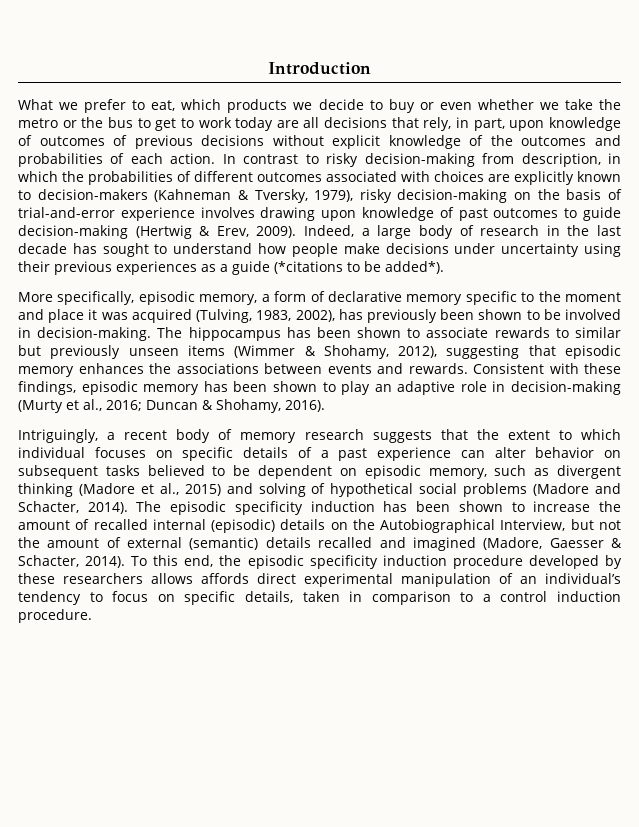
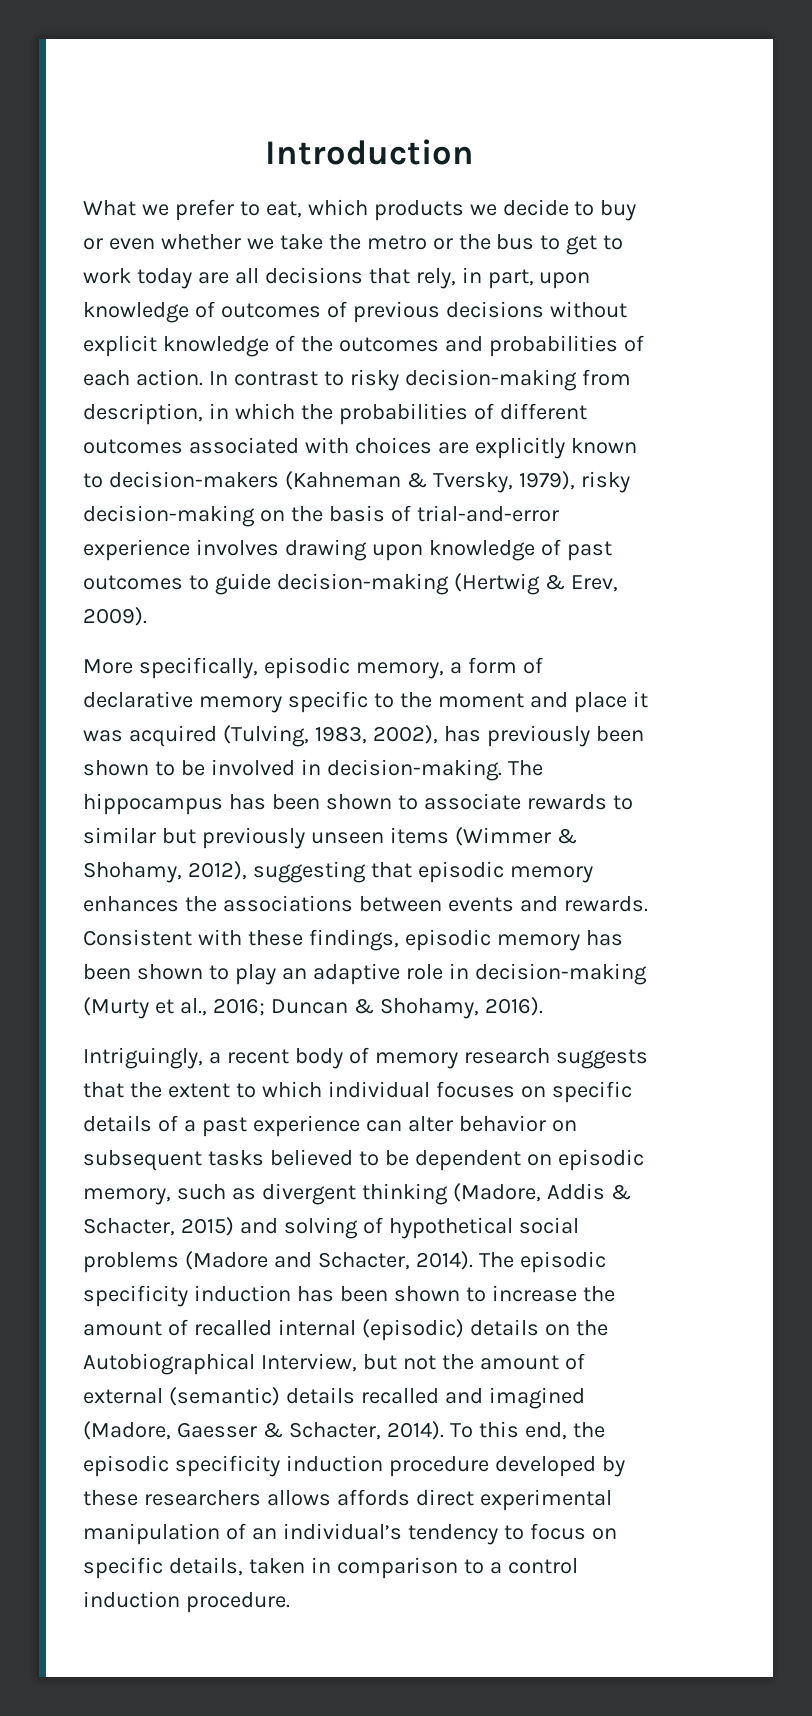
- Indeed, a large body of research in the last decade has sought to understand how people make decisions under uncertainty using their previous experiences as a guide (*citations to be added*).
- Intriguingly, a recent body of memory research suggests that the extent to which individual focuses on specific details of a past experience can alter behavior on subsequent tasks believed to be dependent on episodic memory, such as divergent thinking (Madore et al., 2015) and solving of hypothetical social problems (Madore and Schacter, 2014).
+ Intriguingly, a recent body of memory research suggests that the extent to which individual focuses on specific details of a past experience can alter behavior on subsequent tasks believed to be dependent on episodic memory, such as divergent thinking (Madore, Addis & Schacter, 2015) and solving of hypothetical social problems (Madore and Schacter, 2014).

